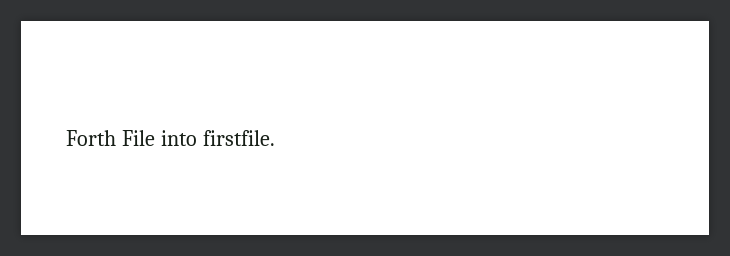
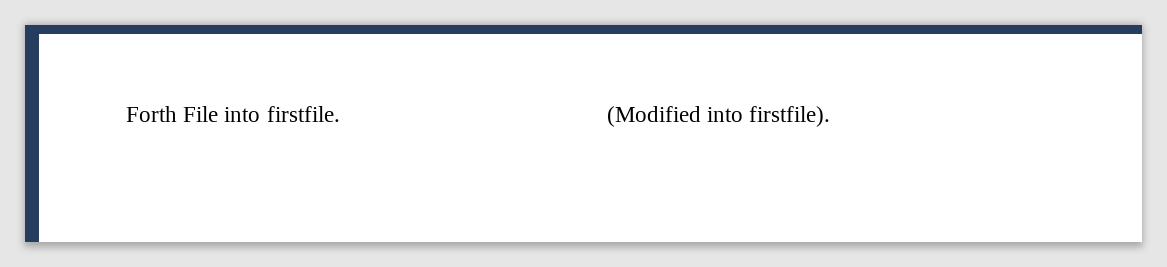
+ (Modified into firstfile).

